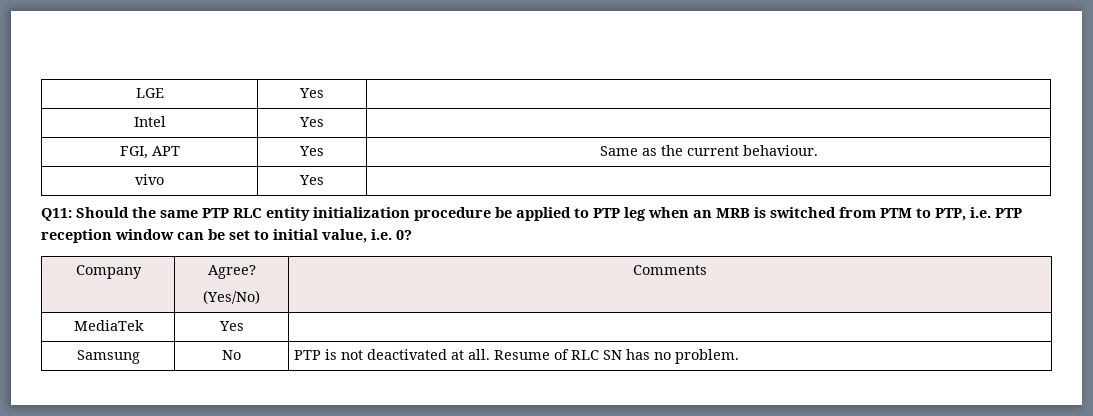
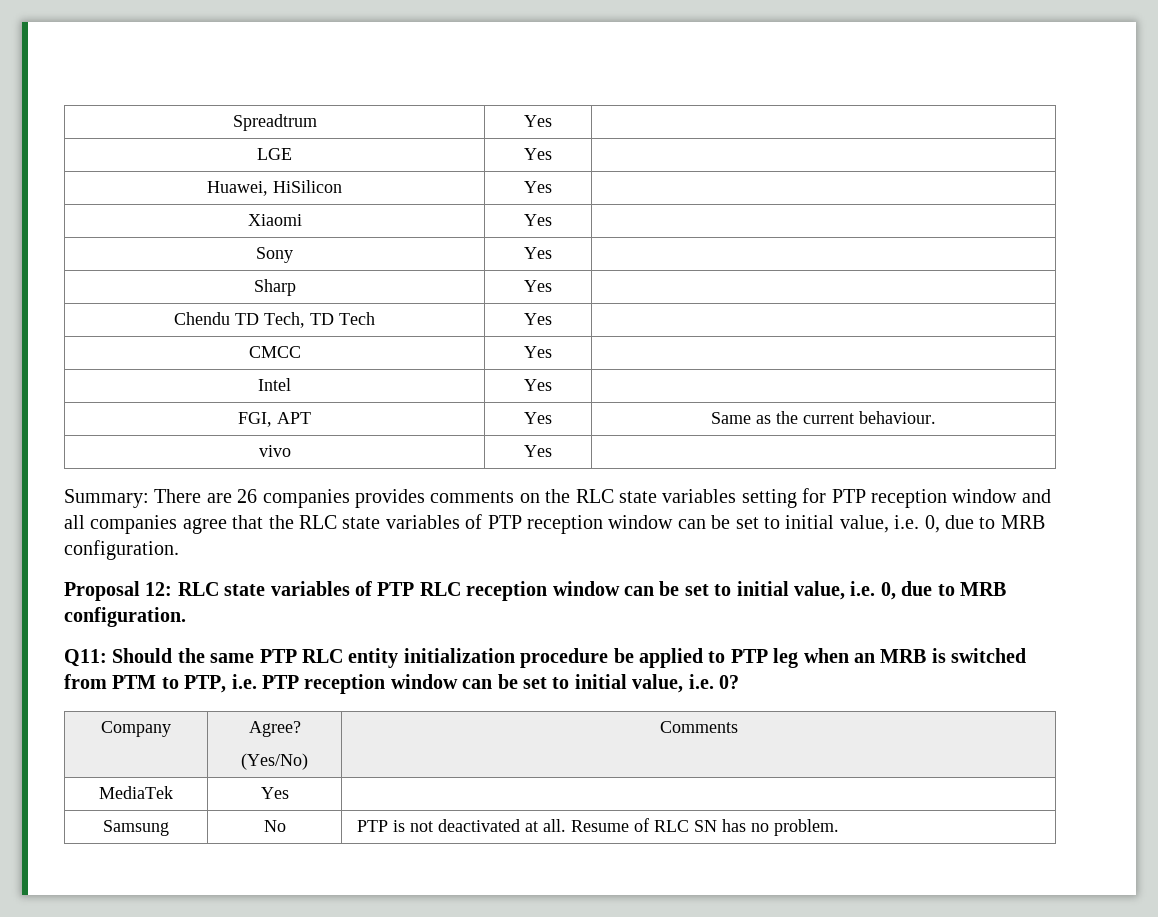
+ Spreadtrum | Yes |
+ Huawei, HiSilicon | Yes |
+ Xiaomi | Yes |
+ Sony | Yes |
+ Sharp | Yes |
+ Chendu TD Tech, TD Tech | Yes |
+ CMCC | Yes |
+ Summary: There are 26 companies provides comments on the RLC state variables setting for PTP reception window and all companies agree that the RLC state variables of PTP reception window can be set to initial value, i.e. 0, due to MRB configuration.
+ Proposal 12: RLC state variables of PTP RLC reception window can be set to initial value, i.e. 0, due to MRB configuration.

